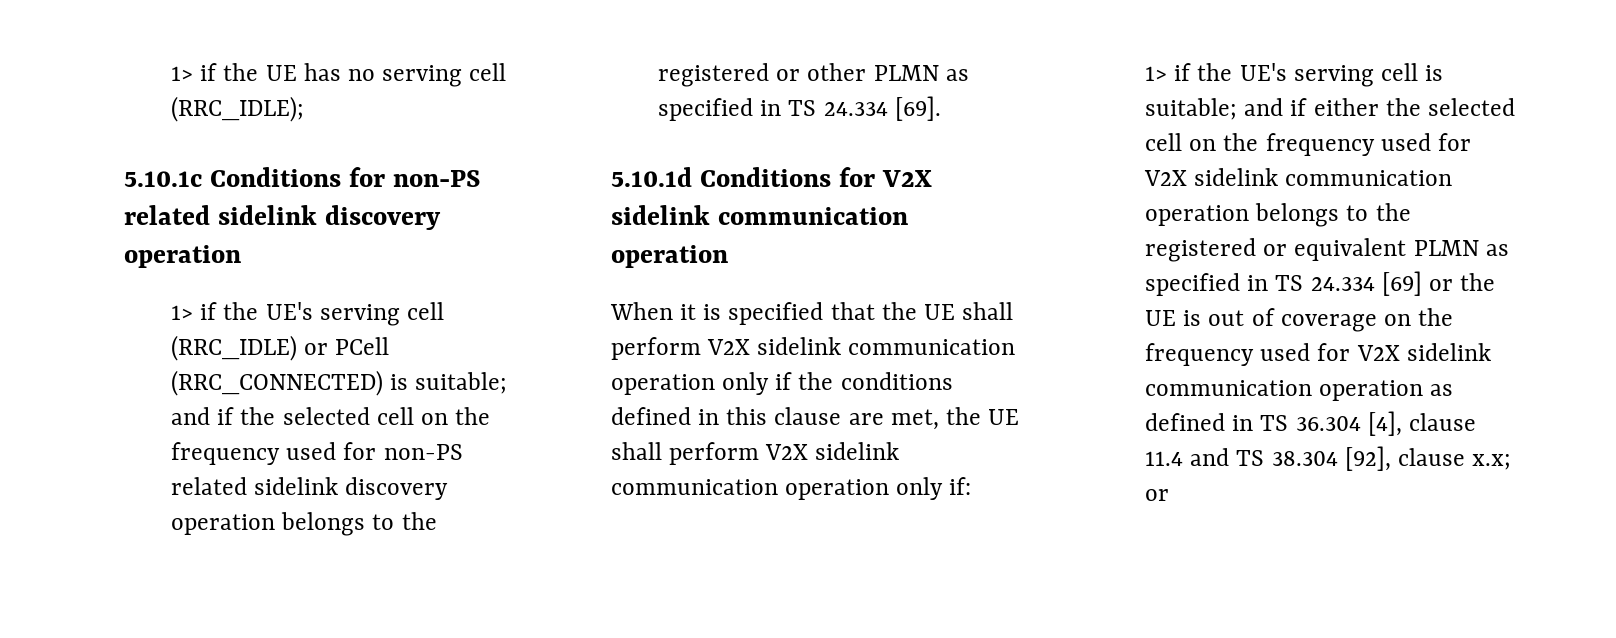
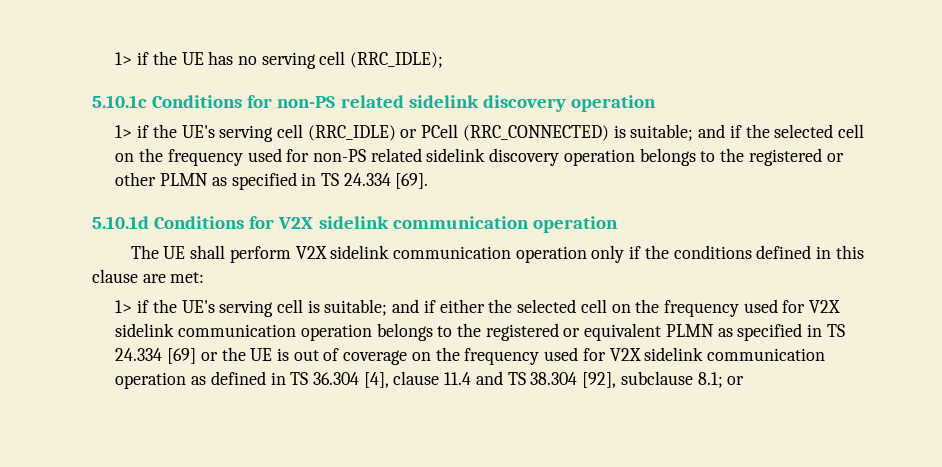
- When it is specified that the UE shall perform V2X sidelink communication operation only if the conditions defined in this clause are met, the UE shall perform V2X sidelink communication operation only if:
+ The UE shall perform V2X sidelink communication operation only if the conditions defined in this clause are met:
- and if either the selected cell on the frequency used for V2X sidelink communication operation belongs to the registered or equivalent PLMN as specified in TS 24.334 [69] or the UE is out of coverage on the frequency used for V2X sidelink communication operation as defined in TS 36.304 [4], clause 11.4 and TS 38.304 [92], clause x.x;
+ and if either the selected cell on the frequency used for V2X sidelink communication operation belongs to the registered or equivalent PLMN as specified in TS 24.334 [69] or the UE is out of coverage on the frequency used for V2X sidelink communication operation as defined in TS 36.304 [4], clause 11.4 and TS 38.304 [92], subclause 8.1;

